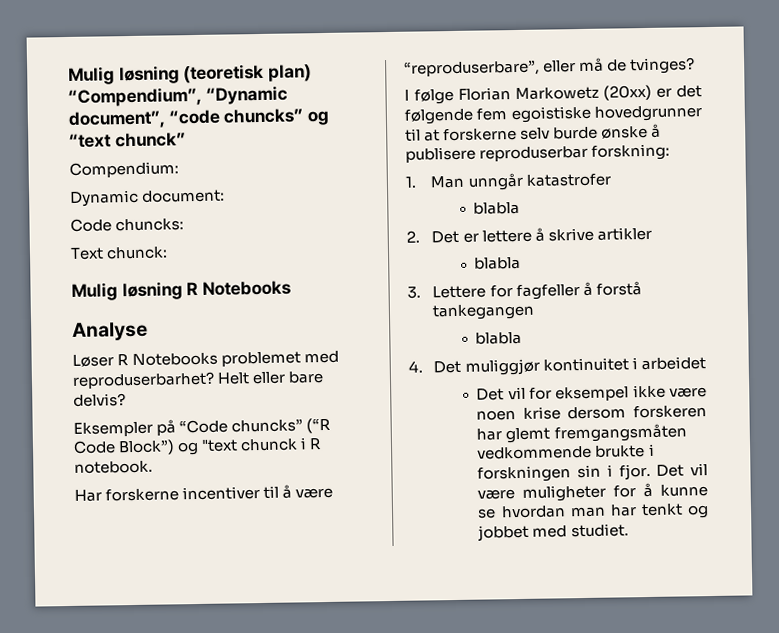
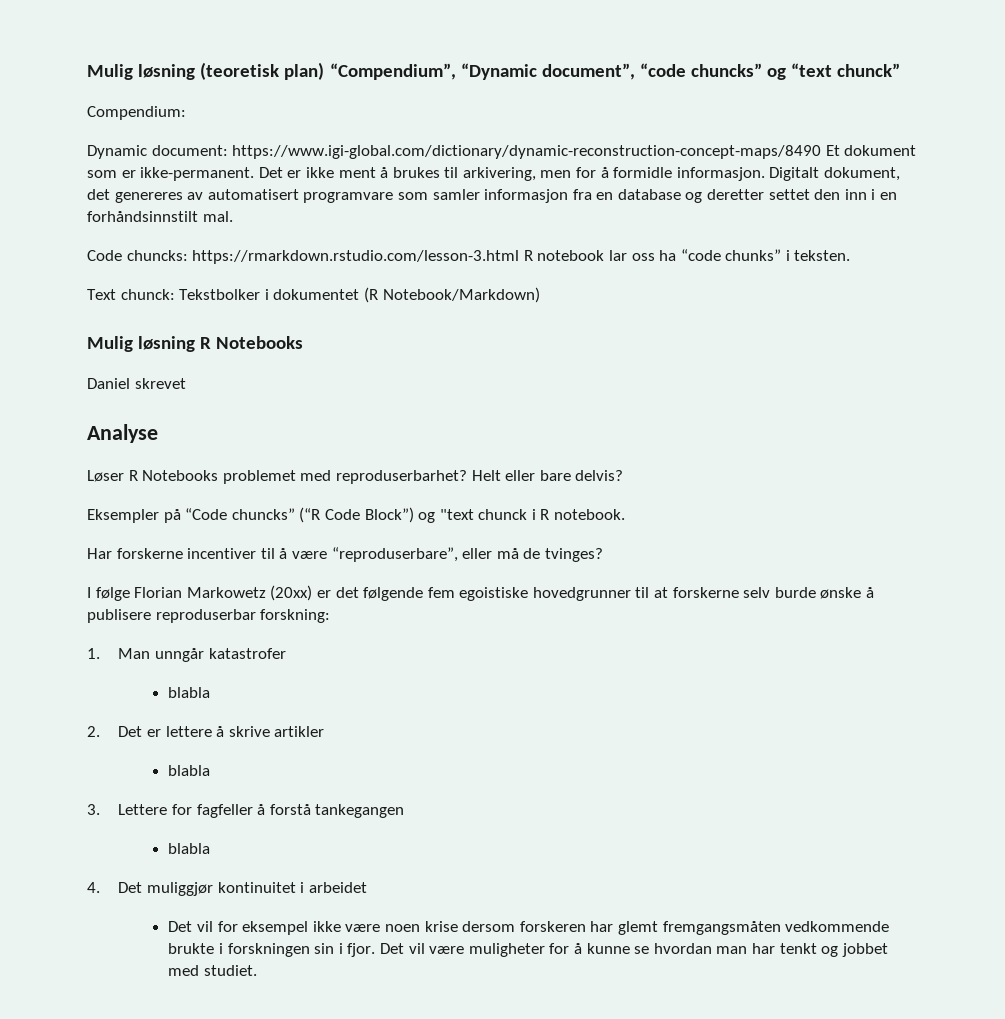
- Dynamic document:
- Code chuncks:
- Text chunck:
+ Dynamic document: https://www.igi-global.com/dictionary/dynamic-reconstruction-concept-maps/8490 Et dokument som er ikke-permanent. Det er ikke ment å brukes til arkivering, men for å formidle informasjon. Digitalt dokument, det genereres av automatisert programvare som samler informasjon fra en database og deretter settet den inn i en forhåndsinnstilt mal.
+ Code chuncks: https://rmarkdown.rstudio.com/lesson-3.html R notebook lar oss ha “code chunks” i teksten.
+ Text chunck: Tekstbolker i dokumentet (R Notebook/Markdown)
+ Daniel skrevet

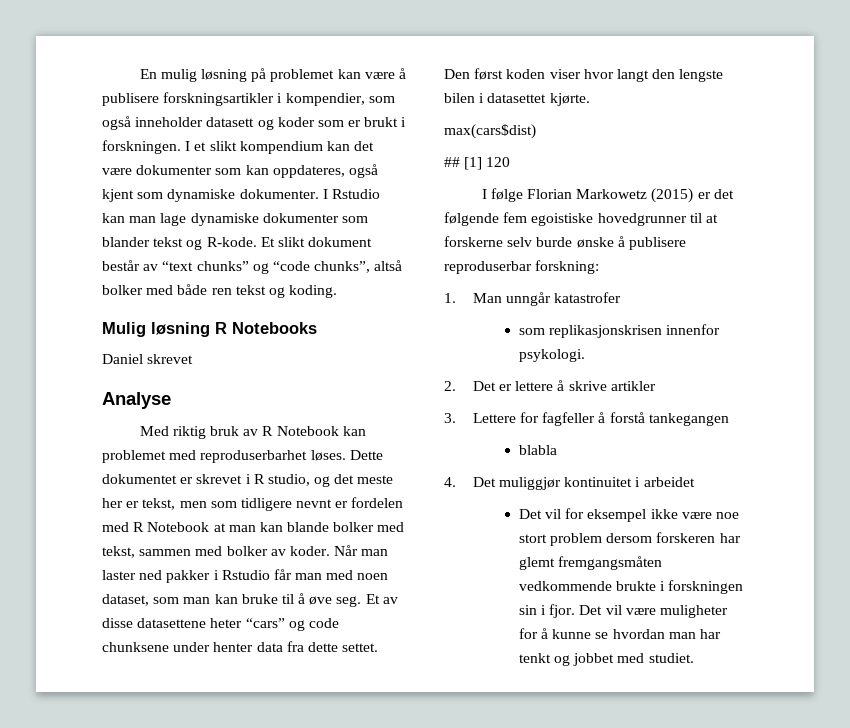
- Mulig løsning (teoretisk plan) “Compendium”, “Dynamic document”, “code chuncks” og “text chunck”
- Compendium:
- Dynamic document: https://www.igi-global.com/dictionary/dynamic-reconstruction-concept-maps/8490 Et dokument som er ikke-permanent. Det er ikke ment å brukes til arkivering, men for å formidle informasjon. Digitalt dokument, det genereres av automatisert programvare som samler informasjon fra en database og deretter settet den inn i en forhåndsinnstilt mal.
- Code chuncks: https://rmarkdown.rstudio.com/lesson-3.html R notebook lar oss ha “code chunks” i teksten.
- Text chunck: Tekstbolker i dokumentet (R Notebook/Markdown)
+ En mulig løsning på problemet kan være å publisere forskningsartikler i kompendier, som også inneholder datasett og koder som er brukt i forskningen. I et slikt kompendium kan det være dokumenter som kan oppdateres, også kjent som dynamiske dokumenter. I Rstudio kan man lage dynamiske dokumenter som blander tekst og R-kode. Et slikt dokument består av “text chunks” og “code chunks”, altså bolker med både ren tekst og koding.
- Løser R Notebooks problemet med reproduserbarhet? Helt eller bare delvis?
- Eksempler på “Code chuncks” (“R Code Block”) og "text chunck i R notebook.
- Har forskerne incentiver til å være “reproduserbare”, eller må de tvinges?
+ Med riktig bruk av R Notebook kan problemet med reproduserbarhet løses. Dette dokumentet er skrevet i R studio, og det meste her er tekst, men som tidligere nevnt er fordelen med R Notebook at man kan blande bolker med tekst, sammen med bolker av koder. Når man laster ned pakker i Rstudio får man med noen dataset, som man kan bruke til å øve seg. Et av disse datasettene heter “cars” og code chunksene under henter data fra dette settet. Den først koden viser hvor langt den lengste bilen i datasettet kjørte.
+ max(cars$dist)
+ ## [1] 120
- I følge Florian Markowetz (20xx) er det følgende fem egoistiske hovedgrunner til at forskerne selv burde ønske å publisere reproduserbar forskning:
+ I følge Florian Markowetz (2015) er det følgende fem egoistiske hovedgrunner til at forskerne selv burde ønske å publisere reproduserbar forskning:
  1. Man unngår katastrofer
- blabla
+ som replikasjonskrisen innenfor psykologi.
  2. Det er lettere å skrive artikler
- blabla
- Det vil for eksempel ikke være noen krise dersom forskeren har glemt fremgangsmåten vedkommende brukte i forskningen sin i fjor.
+ Det vil for eksempel ikke være noe stort problem dersom forskeren har glemt fremgangsmåten vedkommende brukte i forskningen sin i fjor.

